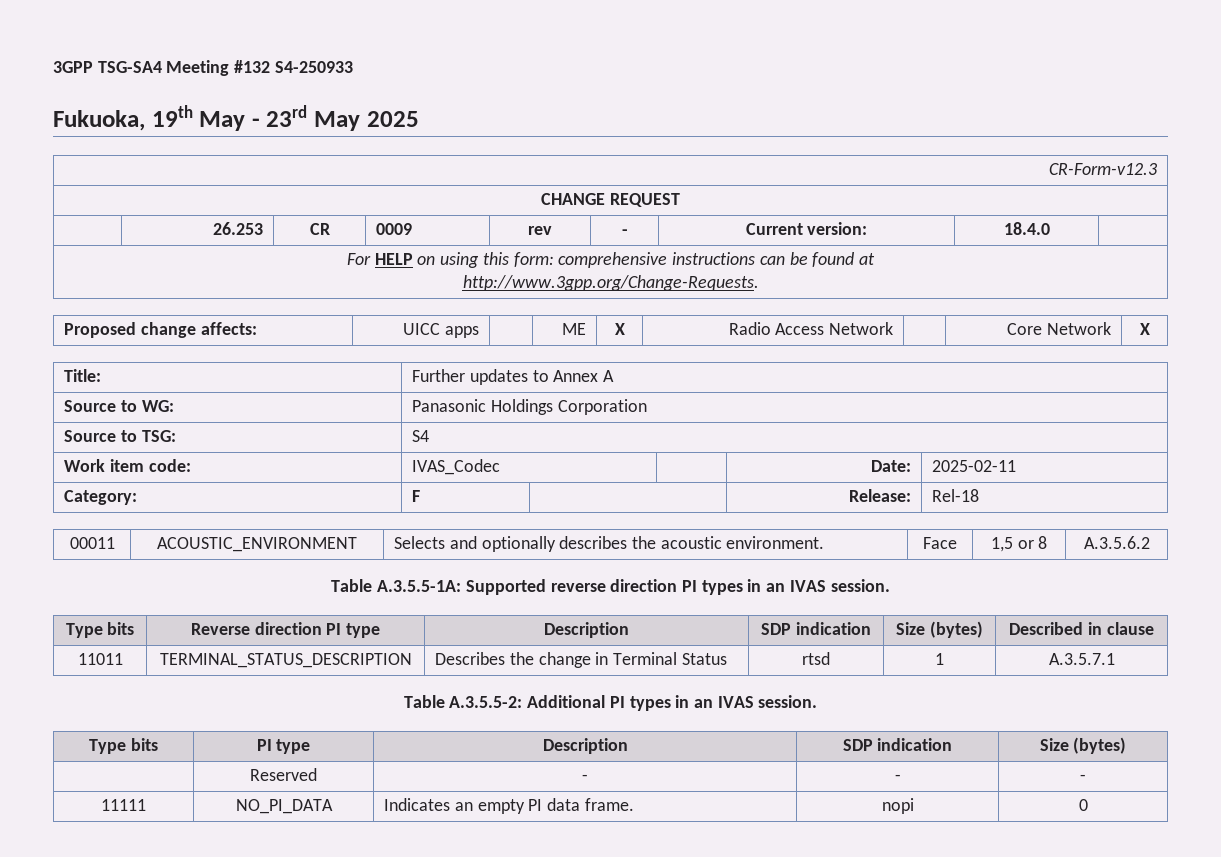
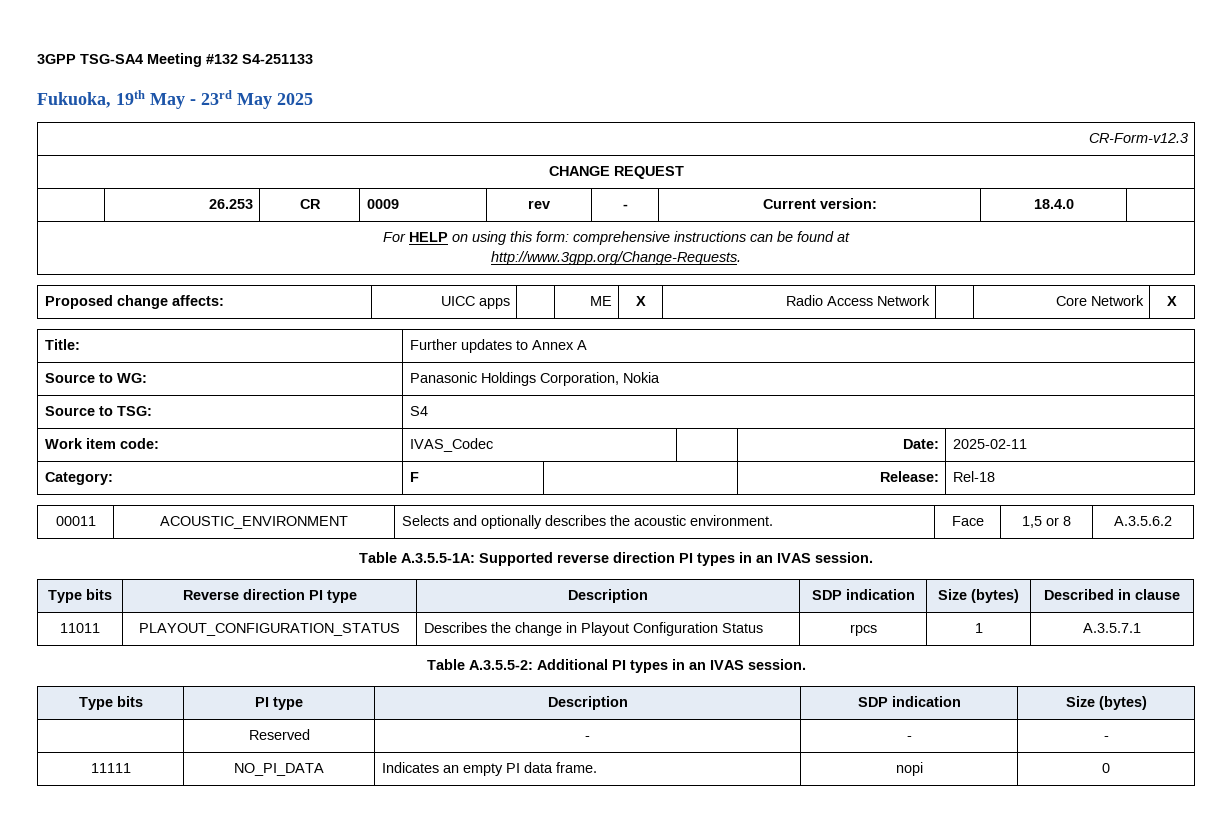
- 3GPP TSG-SA4 Meeting #132 S4-250933
+ 3GPP TSG-SA4 Meeting #132 S4-251133
- Source to WG: | Panasonic Holdings Corporation
+ Source to WG: | Panasonic Holdings Corporation, Nokia
- 11011 | TERMINAL_STATUS_DESCRIPTION | Describes the change in Terminal Status | rtsd | 1 | A.3.5.7.1
+ 11011 | PLAYOUT_CONFIGURATION_STATUS | Describes the change in Playout Configuration Status | rpcs | 1 | A.3.5.7.1

